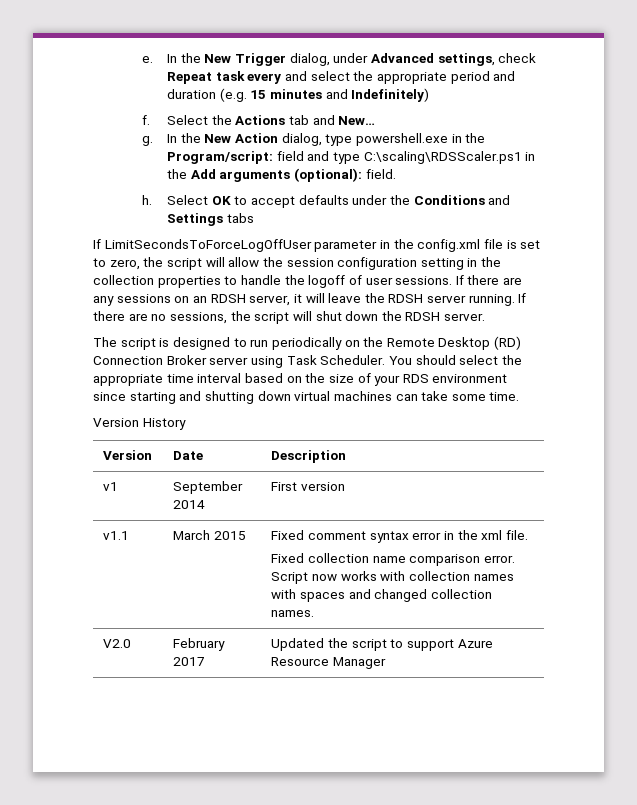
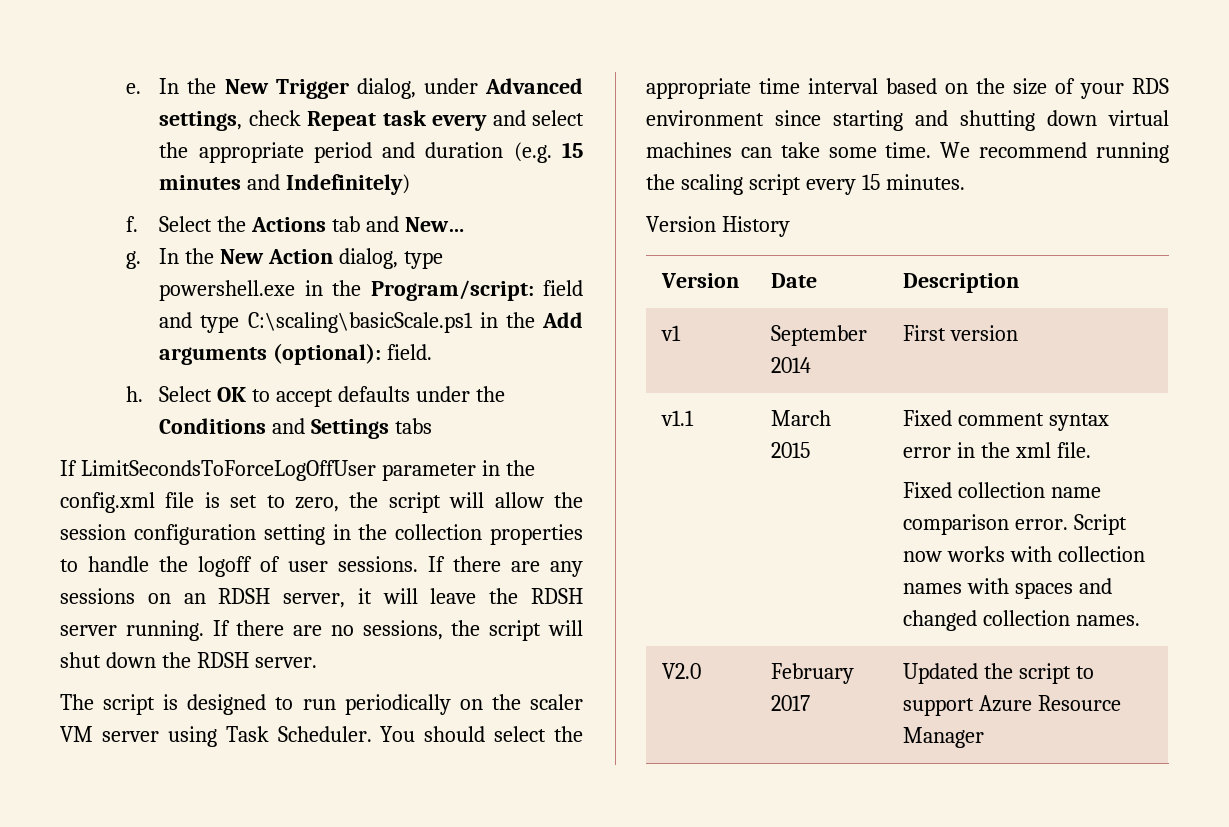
- In the New Action dialog, type powershell.exe in the Program/script: field and type C:\scaling\RDSScaler.ps1 in the Add arguments (optional): field.
+ In the New Action dialog, type powershell.exe in the Program/script: field and type C:\scaling\basicScale.ps1 in the Add arguments (optional): field.
- The script is designed to run periodically on the Remote Desktop (RD) Connection Broker server using Task Scheduler.
+ The script is designed to run periodically on the scaler VM server using Task Scheduler.
+ We recommend running the scaling script every 15 minutes.

